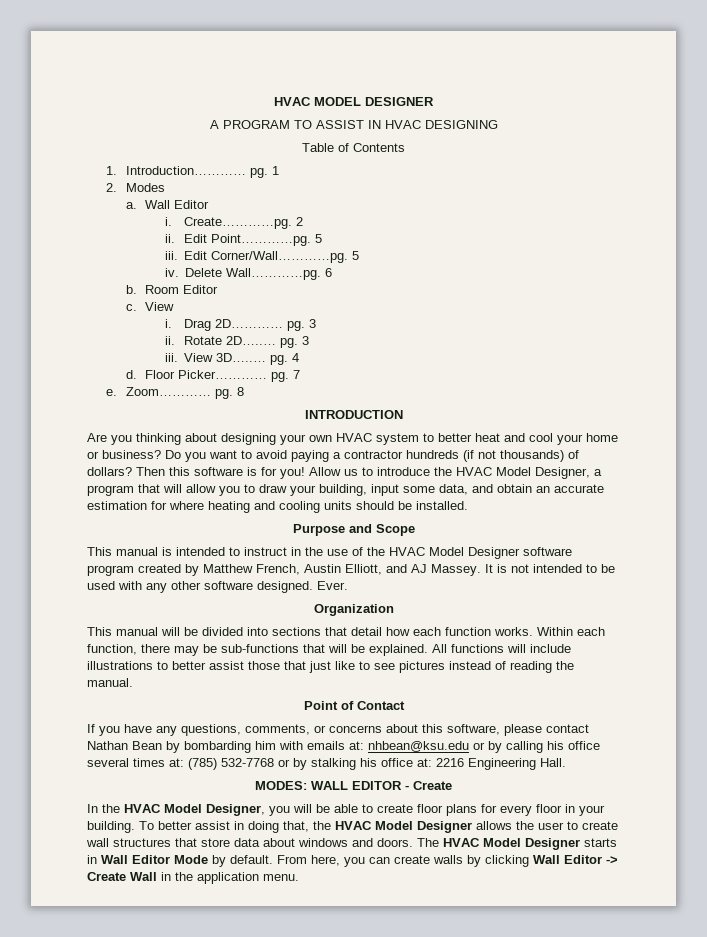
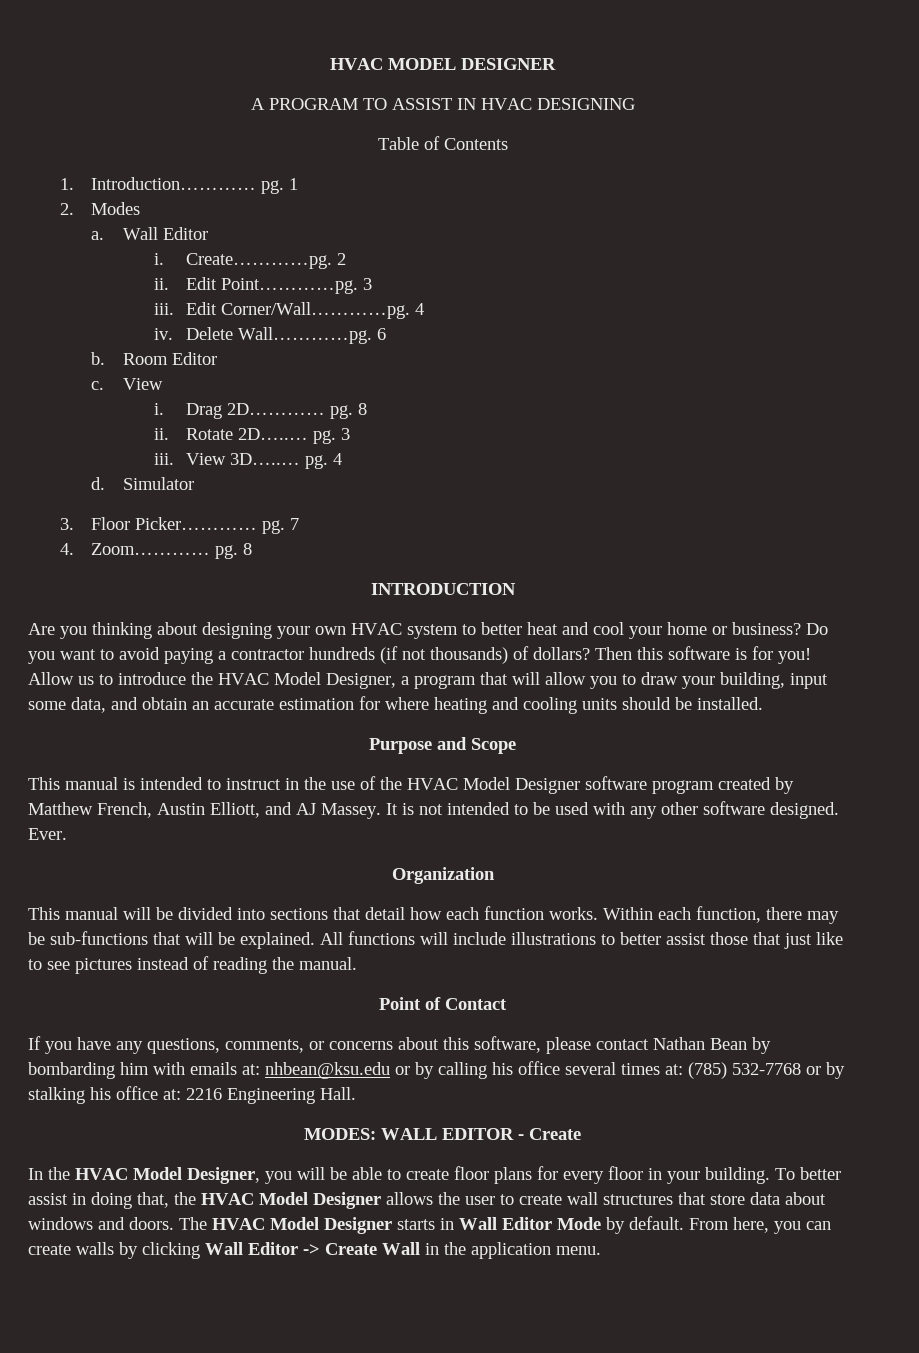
- Edit Point…………pg. 5
+ Edit Point…………pg. 3
- Edit Corner/Wall…………pg. 5
+ Edit Corner/Wall…………pg. 4
- Drag 2D………… pg. 3
+ Drag 2D………… pg. 8
- Floor Picker………… pg.
+ Simulator
+ 3. Floor Picker………… pg.
- e. Zoom………… pg.
+ 4. Zoom………… pg.

